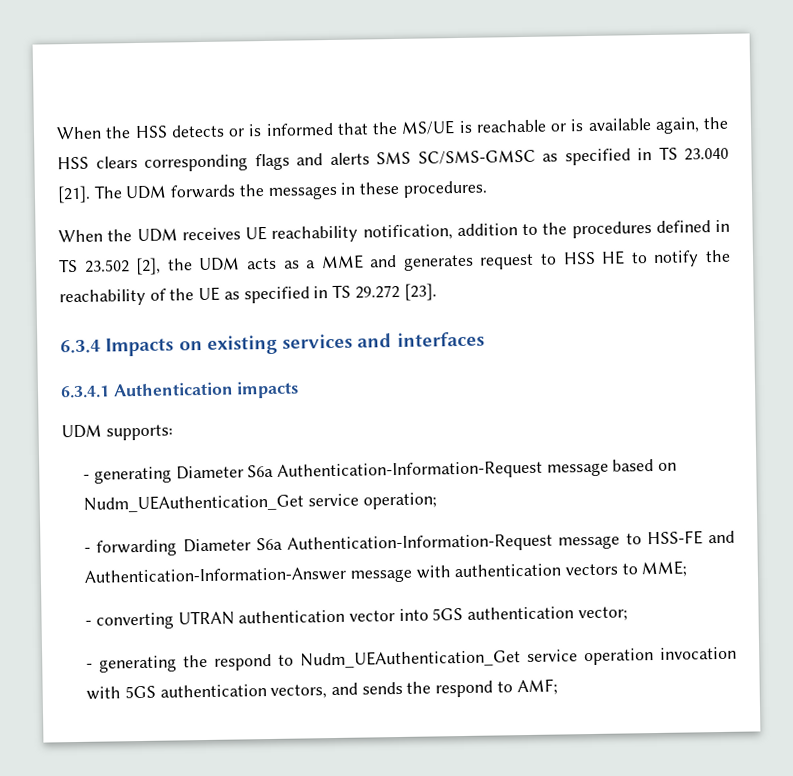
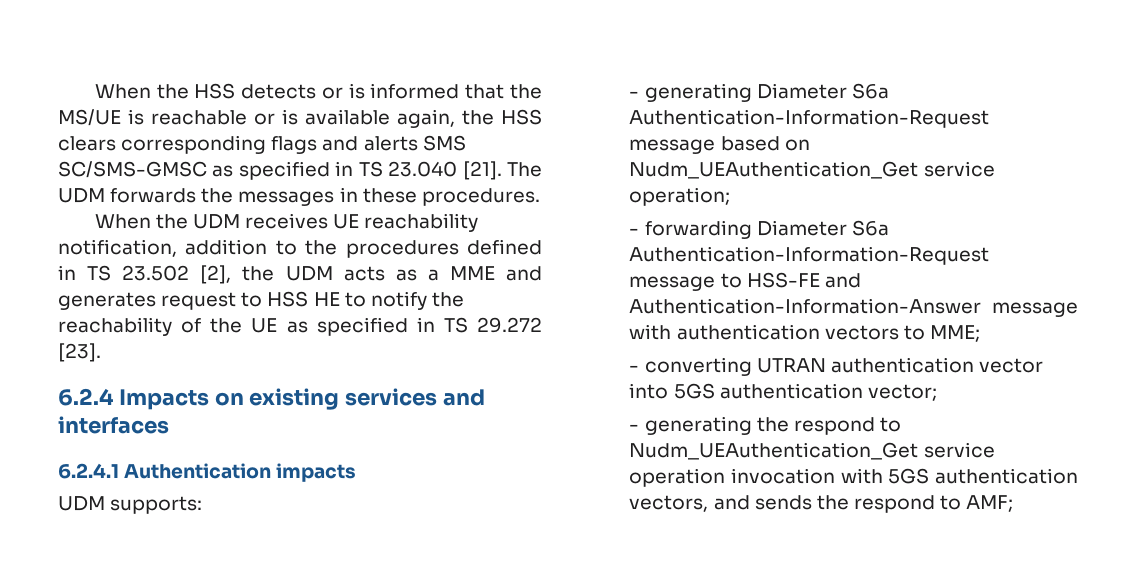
- 6.3.4 Impacts on existing services and interfaces
+ 6.2.4 Impacts on existing services and interfaces
- 6.3.4.1 Authentication impacts
+ 6.2.4.1 Authentication impacts

